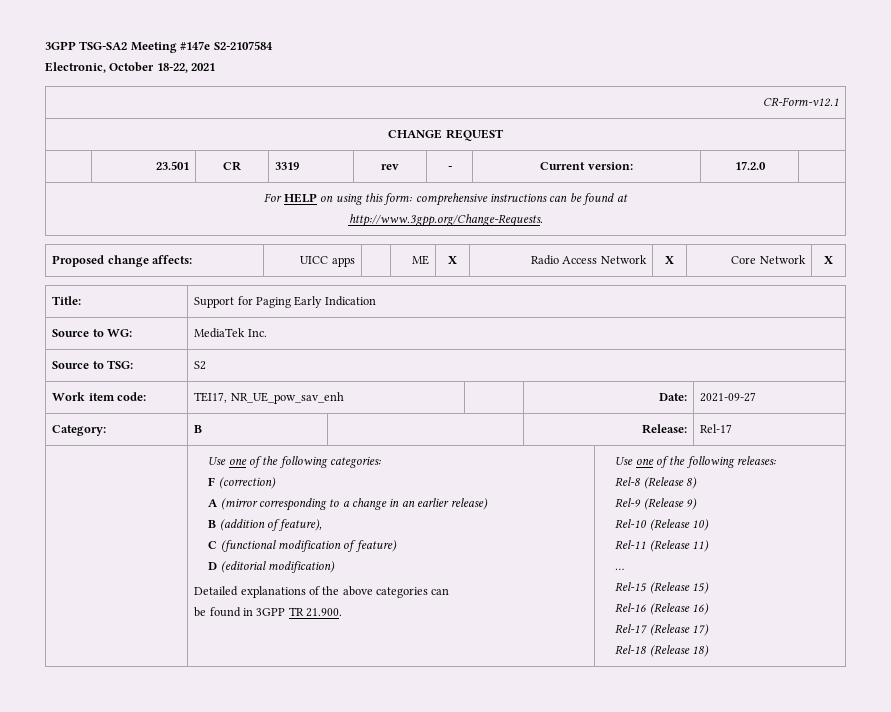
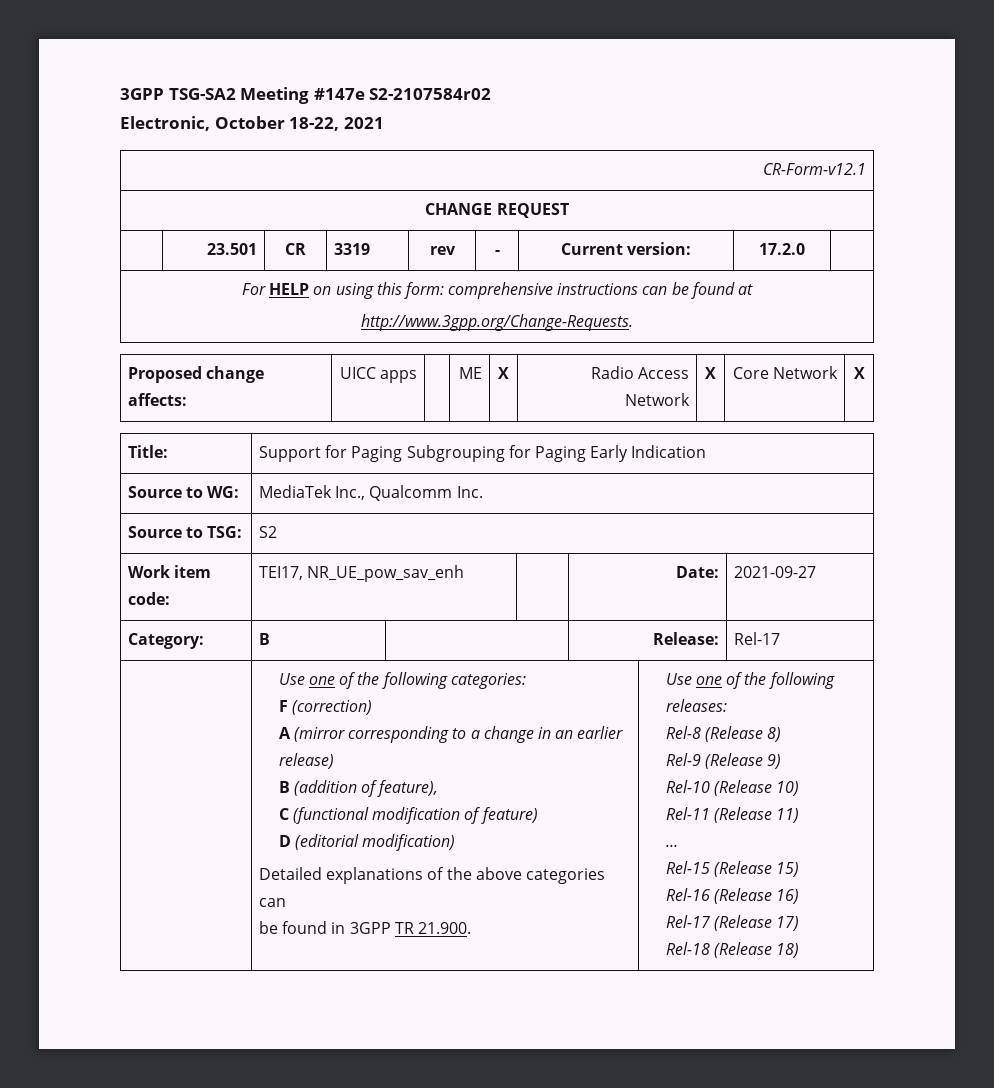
- 3GPP TSG-SA2 Meeting #147e S2-2107584
+ 3GPP TSG-SA2 Meeting #147e S2-2107584r02
- Title: | Support for Paging Early Indication
+ Title: | Support for Paging Subgrouping for Paging Early Indication
- Source to WG: | MediaTek Inc.
+ Source to WG: | MediaTek Inc., Qualcomm Inc.

